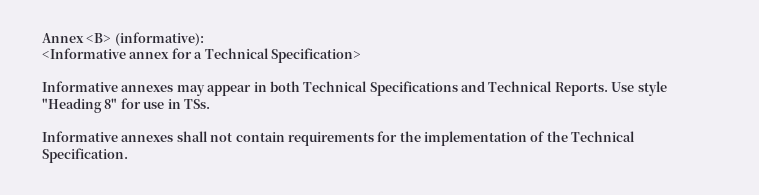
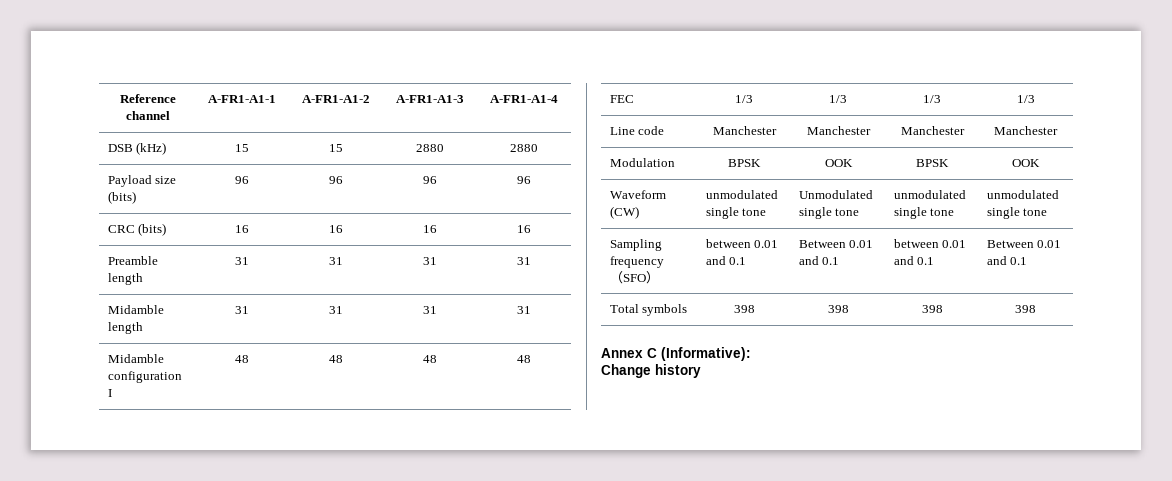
- Annex <B> (informative):
- <Informative annex for a Technical Specification>
- Informative annexes may appear in both Technical Specifications and Technical Reports. Use style "Heading 8" for use in TSs.
- Informative annexes shall not contain requirements for the implementation of the Technical Specification.
+ Reference channel | A-FR1-A1-1 | A-FR1-A1-2 | A-FR1-A1-3 | A-FR1-A1-4
+ DSB (kHz) | 15 | 15 | 2880 | 2880
+ Payload size (bits) | 96 | 96 | 96 | 96
+ CRC (bits) | 16 | 16 | 16 | 16
+ Preamble length | 31 | 31 | 31 | 31
+ Midamble length | 31 | 31 | 31 | 31
+ Midamble configuration I | 48 | 48 | 48 | 48
+ FEC | 1/3 | 1/3 | 1/3 | 1/3
+ Line code | Manchester | Manchester | Manchester | Manchester
+ Modulation | BPSK | OOK | BPSK | OOK
+ Waveform (CW) | unmodulated single tone | Unmodulated single tone | unmodulated single tone | unmodulated single tone
+ Sampling frequency（SFO） | between 0.01 and 0.1 | Between 0.01 and 0.1 | between 0.01 and 0.1 | Between 0.01 and 0.1
+ Total symbols | 398 | 398 | 398 | 398
+ Annex C (Informative):
+ Change history

